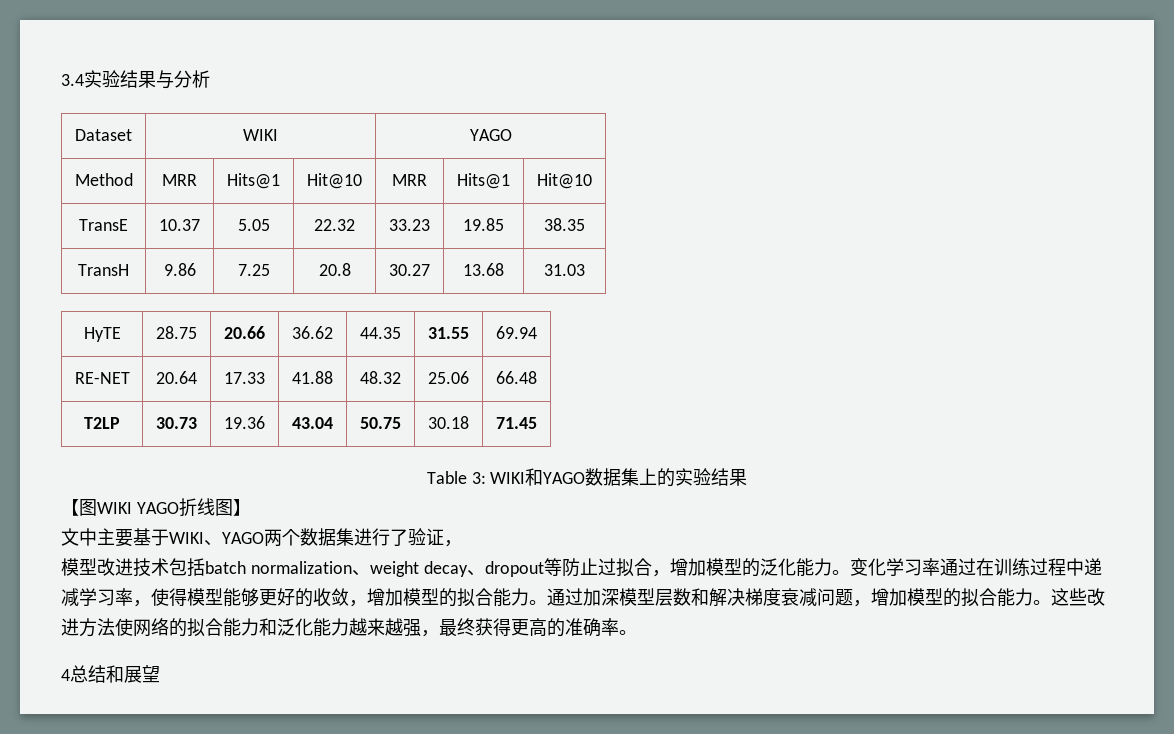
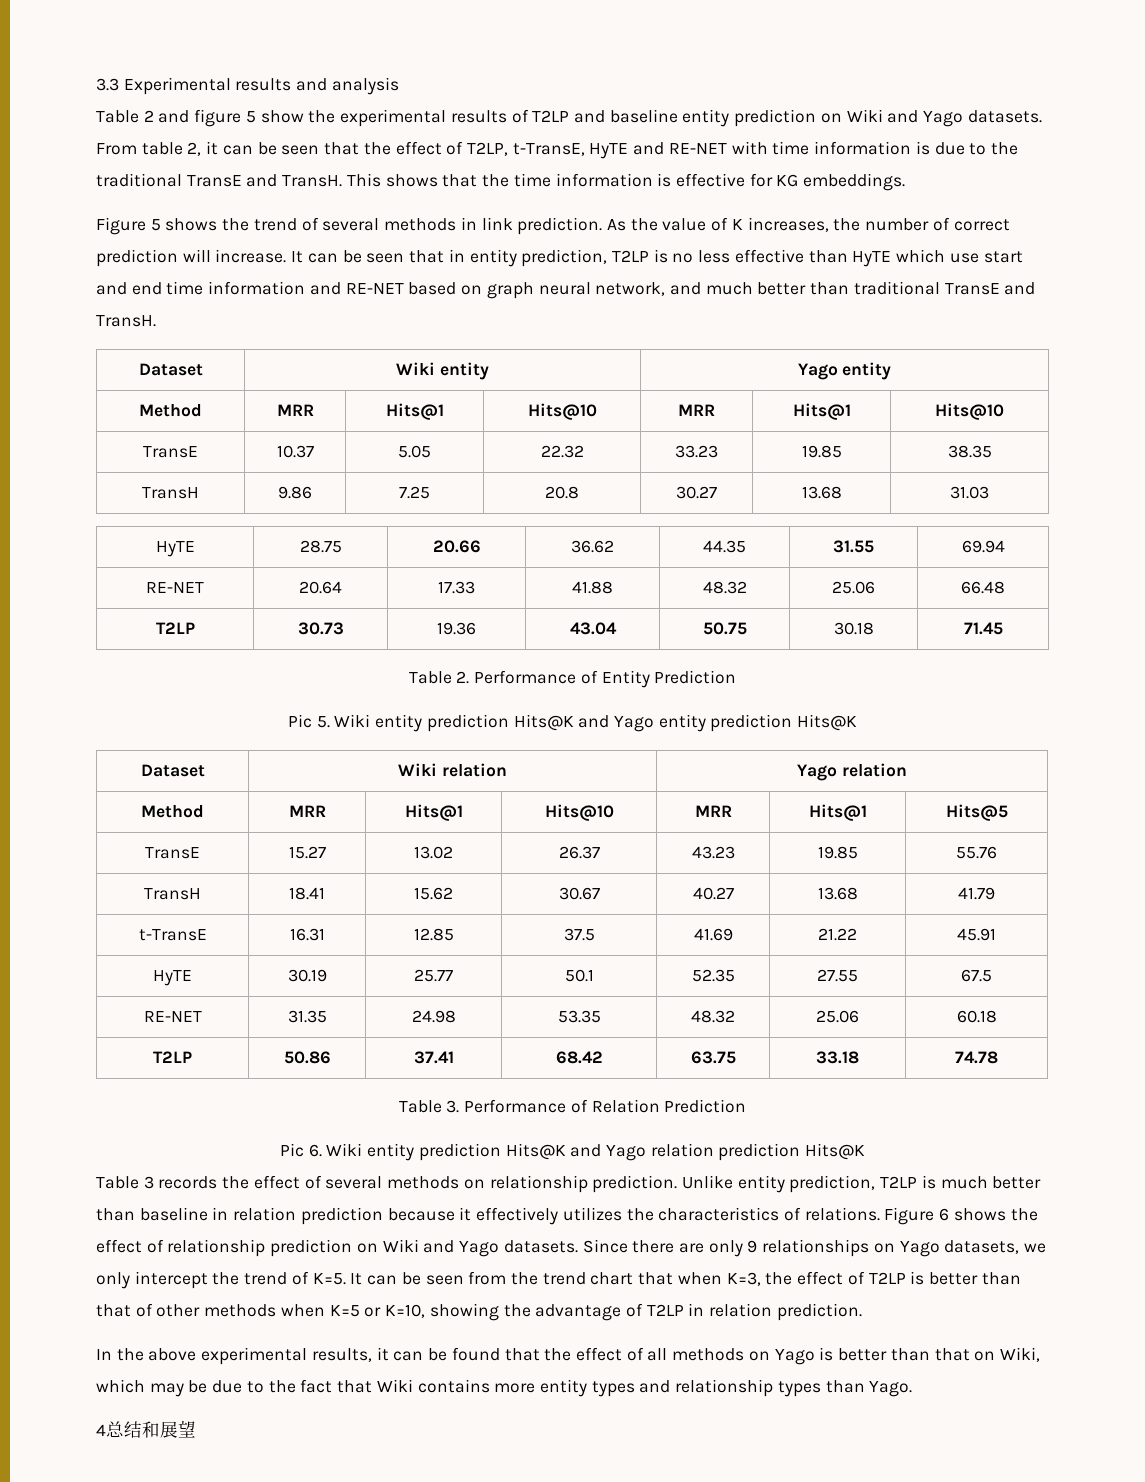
- 3.4实验结果与分析
- Dataset | WIKI | YAGO
- Method | MRR | Hits@1 | Hit@10 | MRR | Hits@1 | Hit@10
+ 3.3 Experimental results and analysis
+ Table 2 and figure 5 show the experimental results of T2LP and baseline entity prediction on Wiki and Yago datasets. From table 2, it can be seen that the effect of T2LP, t-TransE, HyTE and RE-NET with time information is due to the traditional TransE and TransH. This shows that the time information is effective for KG embeddings.
+ Figure 5 shows the trend of several methods in link prediction. As the value of K increases, the number of correct prediction will increase. It can be seen that in entity prediction, T2LP is no less effective than HyTE which use start and end time information and RE-NET based on graph neural network, and much better than traditional TransE and TransH.
+ Dataset | Wiki entity | Yago entity
+ Method | MRR | Hits@1 | Hits@10 | MRR | Hits@1 | Hits@10
- Table 3: WIKI和YAGO数据集上的实验结果
- 【图WIKI YAGO折线图】
- 文中主要基于WIKI、YAGO两个数据集进行了验证，
- 模型改进技术包括batch normalization、weight decay、dropout等防止过拟合，增加模型的泛化能力。变化学习率通过在训练过程中递减学习率，使得模型能够更好的收敛，增加模型的拟合能力。通过加深模型层数和解决梯度衰减问题，增加模型的拟合能力。这些改进方法使网络的拟合能力和泛化能力越来越强，最终获得更高的准确率。
+ Table 2. Performance of Entity Prediction
+ Pic 5. Wiki entity prediction Hits@K and Yago entity prediction Hits@K
+ Dataset | Wiki relation | Yago relation
+ Method | MRR | Hits@1 | Hits@10 | MRR | Hits@1 | Hits@5
+ TransE | 15.27 | 13.02 | 26.37 | 43.23 | 19.85 | 55.76
+ TransH | 18.41 | 15.62 | 30.67 | 40.27 | 13.68 | 41.79
+ t-TransE | 16.31 | 12.85 | 37.5 | 41.69 | 21.22 | 45.91
+ HyTE | 30.19 | 25.77 | 50.1 | 52.35 | 27.55 | 67.5
+ RE-NET | 31.35 | 24.98 | 53.35 | 48.32 | 25.06 | 60.18
+ T2LP | 50.86 | 37.41 | 68.42 | 63.75 | 33.18 | 74.78
+ Table 3. Performance of Relation Prediction
+ Pic 6. Wiki entity prediction Hits@K and Yago relation prediction Hits@K
+ Table 3 records the effect of several methods on relationship prediction. Unlike entity prediction, T2LP is much better than baseline in relation prediction because it effectively utilizes the characteristics of relations. Figure 6 shows the effect of relationship prediction on Wiki and Yago datasets. Since there are only 9 relationships on Yago datasets, we only intercept the trend of K=5. It can be seen from the trend chart that when K=3, the effect of T2LP is better than that of other methods when K=5 or K=10, showing the advantage of T2LP in relation prediction.
+ In the above experimental results, it can be found that the effect of all methods on Yago is better than that on Wiki, which may be due to the fact that Wiki contains more entity types and relationship types than Yago.

